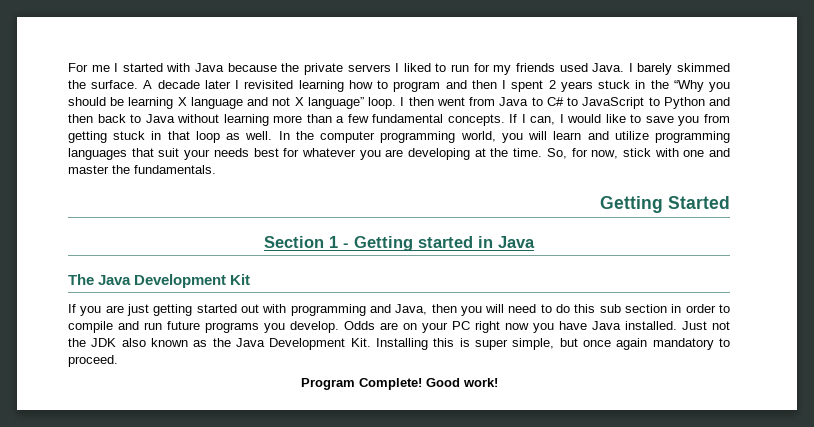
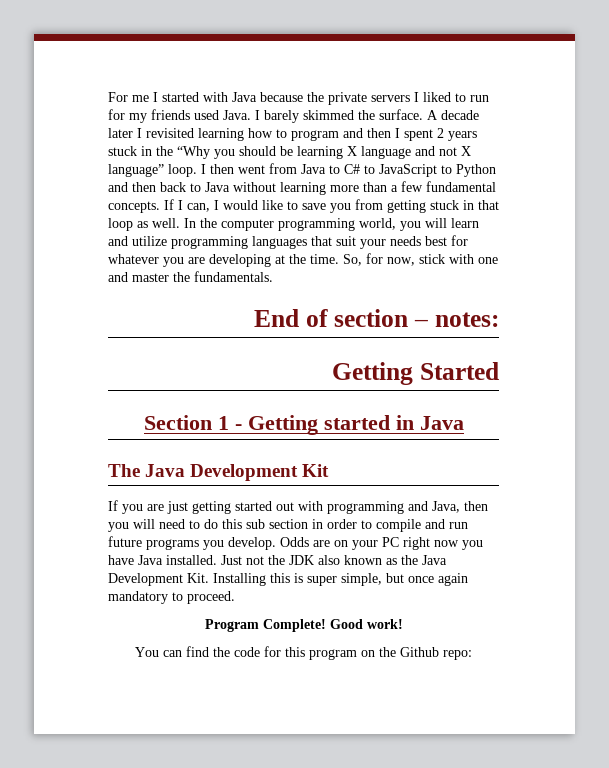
+ End of section – notes:
+ You can find the code for this program on the Github repo:

